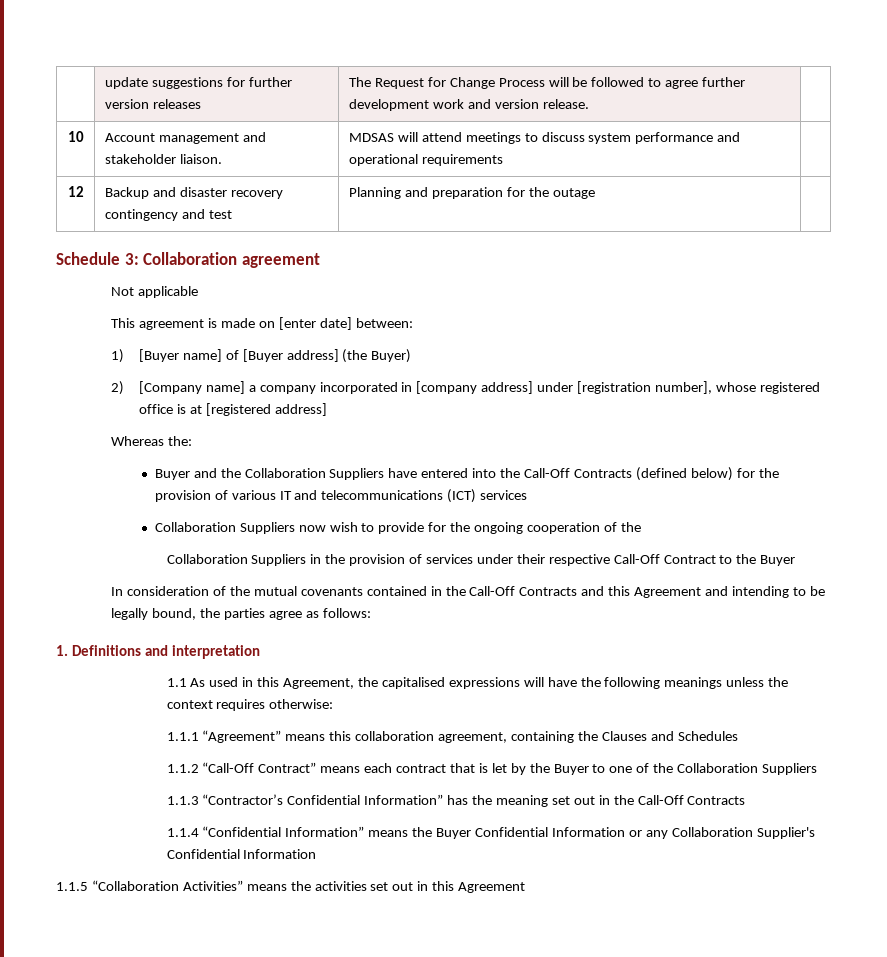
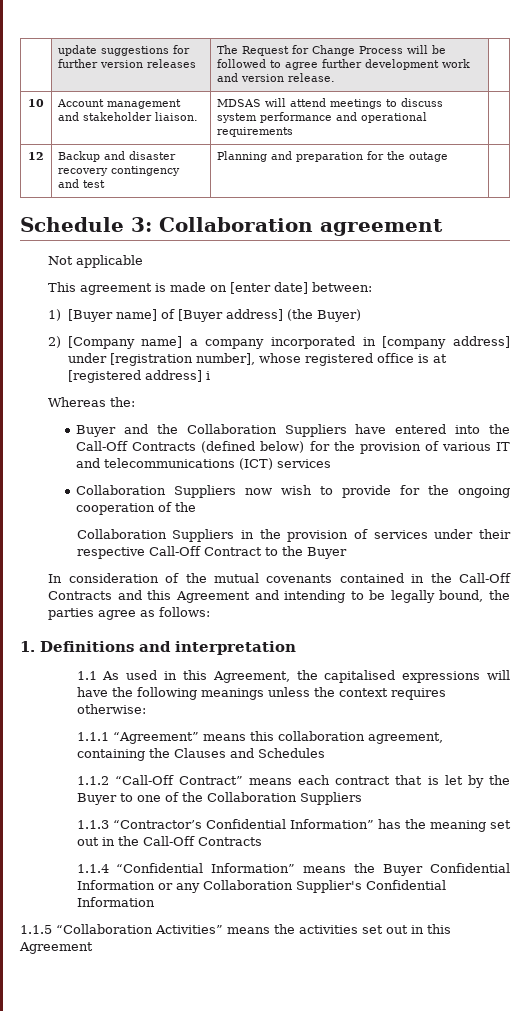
- 2) [Company name] a company incorporated in [company address] under [registration number], whose registered office is at [registered address]
+ 2) [Company name] a company incorporated in [company address] under [registration number], whose registered office is at [registered address] i

